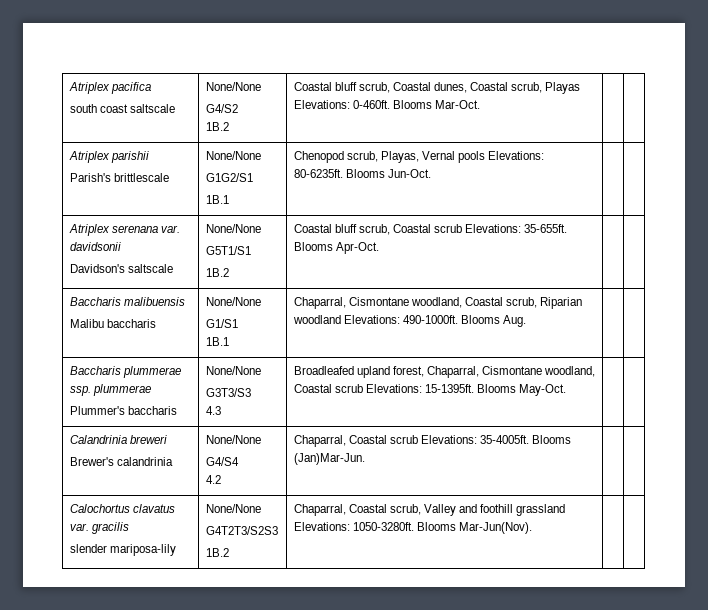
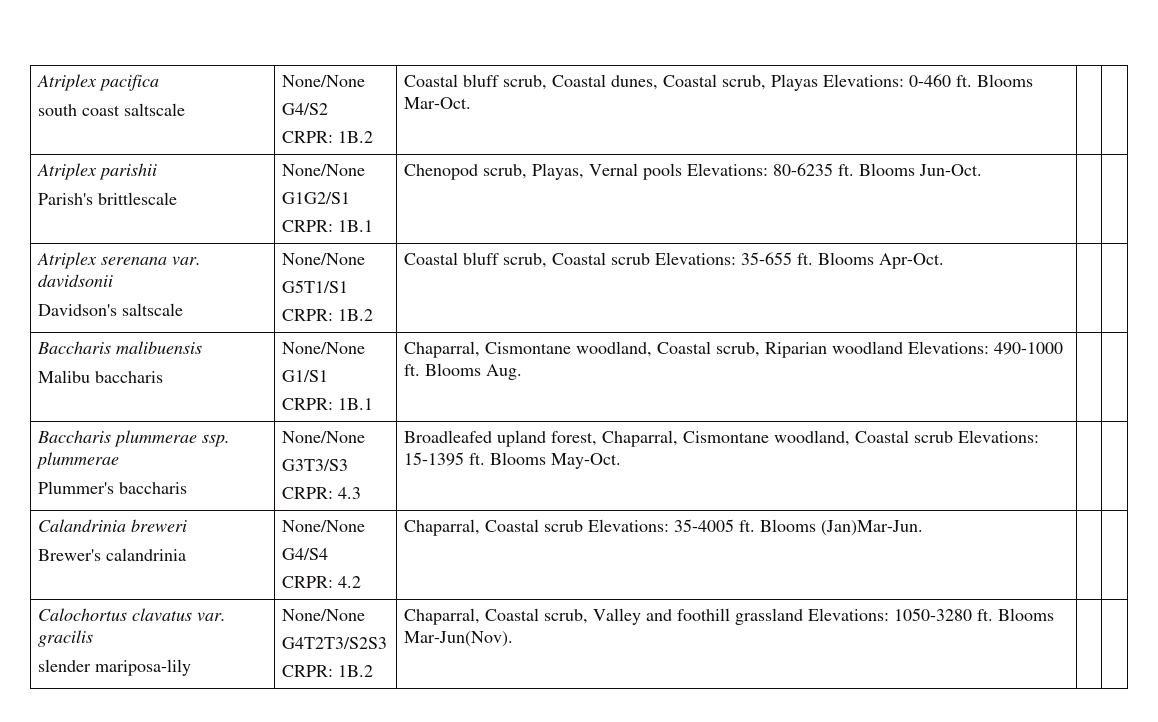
  Atriplex pacifica
  south coast saltscale | None/None
  G4/S2
- 1B.2 | Coastal bluff scrub, Coastal dunes, Coastal scrub, Playas Elevations: 0-460ft. Blooms Mar-Oct. | |
+ CRPR: 1B.2 | Coastal bluff scrub, Coastal dunes, Coastal scrub, Playas Elevations: 0-460 ft. Blooms Mar-Oct. | |
  Atriplex parishii
  Parish's brittlescale | None/None
  G1G2/S1
- 1B.1 | Chenopod scrub, Playas, Vernal pools Elevations: 80-6235ft. Blooms Jun-Oct. | |
+ CRPR: 1B.1 | Chenopod scrub, Playas, Vernal pools Elevations: 80-6235 ft. Blooms Jun-Oct. | |
  Atriplex serenana var. davidsonii
  Davidson's saltscale | None/None
  G5T1/S1
- 1B.2 | Coastal bluff scrub, Coastal scrub Elevations: 35-655ft. Blooms Apr-Oct. | |
+ CRPR: 1B.2 | Coastal bluff scrub, Coastal scrub Elevations: 35-655 ft. Blooms Apr-Oct. | |
  Baccharis malibuensis
  Malibu baccharis | None/None
  G1/S1
- 1B.1 | Chaparral, Cismontane woodland, Coastal scrub, Riparian woodland Elevations: 490-1000ft. Blooms Aug. | |
+ CRPR: 1B.1 | Chaparral, Cismontane woodland, Coastal scrub, Riparian woodland Elevations: 490-1000 ft. Blooms Aug. | |
  Baccharis plummerae ssp. plummerae
  Plummer's baccharis | None/None
  G3T3/S3
- 4.3 | Broadleafed upland forest, Chaparral, Cismontane woodland, Coastal scrub Elevations: 15-1395ft. Blooms May-Oct. | |
+ CRPR: 4.3 | Broadleafed upland forest, Chaparral, Cismontane woodland, Coastal scrub Elevations: 15-1395 ft. Blooms May-Oct. | |
  Calandrinia breweri
  Brewer's calandrinia | None/None
  G4/S4
- 4.2 | Chaparral, Coastal scrub Elevations: 35-4005ft. Blooms (Jan)Mar-Jun. | |
+ CRPR: 4.2 | Chaparral, Coastal scrub Elevations: 35-4005 ft. Blooms (Jan)Mar-Jun. | |
  Calochortus clavatus var. gracilis
  slender mariposa-lily | None/None
  G4T2T3/S2S3
- 1B.2 | Chaparral, Coastal scrub, Valley and foothill grassland Elevations: 1050-3280ft. Blooms Mar-Jun(Nov). | |
+ CRPR: 1B.2 | Chaparral, Coastal scrub, Valley and foothill grassland Elevations: 1050-3280 ft. Blooms Mar-Jun(Nov). | |

